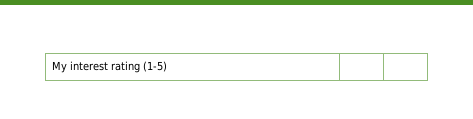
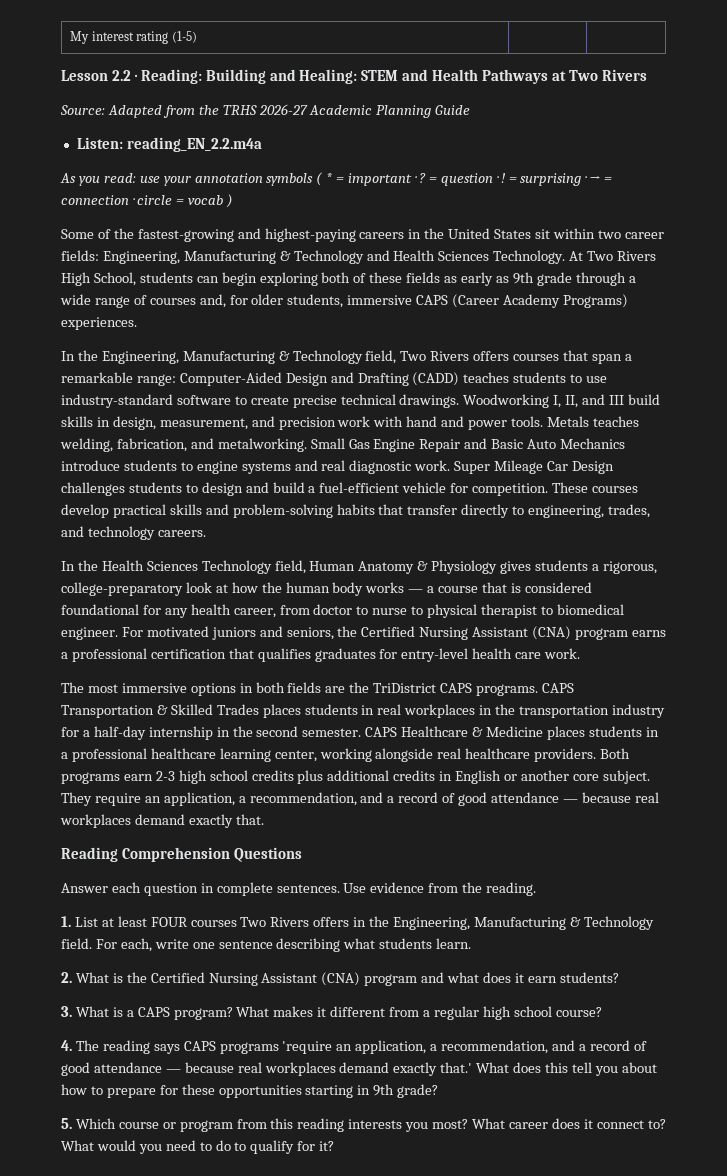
+ Lesson 2.2 · Reading: Building and Healing: STEM and Health Pathways at Two Rivers
+ Source: Adapted from the TRHS 2026-27 Academic Planning Guide
+ Listen: reading_EN_2.2.m4a
+ As you read: use your annotation symbols ( * = important · ? = question · ! = surprising · → = connection · circle = vocab )
+ Some of the fastest-growing and highest-paying careers in the United States sit within two career fields: Engineering, Manufacturing & Technology and Health Sciences Technology. At Two Rivers High School, students can begin exploring both of these fields as early as 9th grade through a wide range of courses and, for older students, immersive CAPS (Career Academy Programs) experiences.
+ In the Engineering, Manufacturing & Technology field, Two Rivers offers courses that span a remarkable range: Computer-Aided Design and Drafting (CADD) teaches students to use industry-standard software to create precise technical drawings. Woodworking I, II, and III build skills in design, measurement, and precision work with hand and power tools. Metals teaches welding, fabrication, and metalworking. Small Gas Engine Repair and Basic Auto Mechanics introduce students to engine systems and real diagnostic work. Super Mileage Car Design challenges students to design and build a fuel-efficient vehicle for competition. These courses develop practical skills and problem-solving habits that transfer directly to engineering, trades, and technology careers.
+ In the Health Sciences Technology field, Human Anatomy & Physiology gives students a rigorous, college-preparatory look at how the human body works — a course that is considered foundational for any health career, from doctor to nurse to physical therapist to biomedical engineer. For motivated juniors and seniors, the Certified Nursing Assistant (CNA) program earns a professional certification that qualifies graduates for entry-level health care work.
+ The most immersive options in both fields are the TriDistrict CAPS programs. CAPS Transportation & Skilled Trades places students in real workplaces in the transportation industry for a half-day internship in the second semester. CAPS Healthcare & Medicine places students in a professional healthcare learning center, working alongside real healthcare providers. Both programs earn 2-3 high school credits plus additional credits in English or another core subject. They require an application, a recommendation, and a record of good attendance — because real workplaces demand exactly that.
+ Reading Comprehension Questions
+ Answer each question in complete sentences. Use evidence from the reading.
+ 1. List at least FOUR courses Two Rivers offers in the Engineering, Manufacturing & Technology field. For each, write one sentence describing what students learn.
+ 2. What is the Certified Nursing Assistant (CNA) program and what does it earn students?
+ 3. What is a CAPS program? What makes it different from a regular high school course?
+ 4. The reading says CAPS programs 'require an application, a recommendation, and a record of good attendance — because real workplaces demand exactly that.' What does this tell you about how to prepare for these opportunities starting in 9th grade?
+ 5. Which course or program from this reading interests you most? What career does it connect to? What would you need to do to qualify for it?

